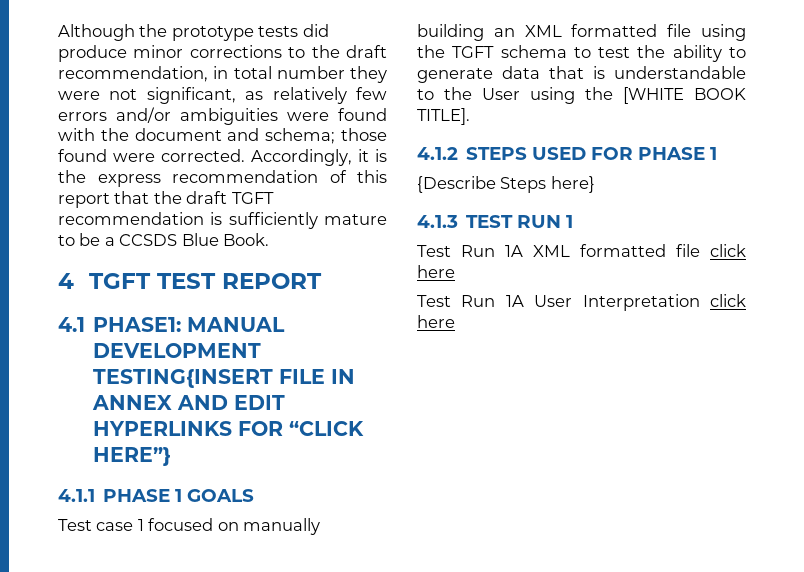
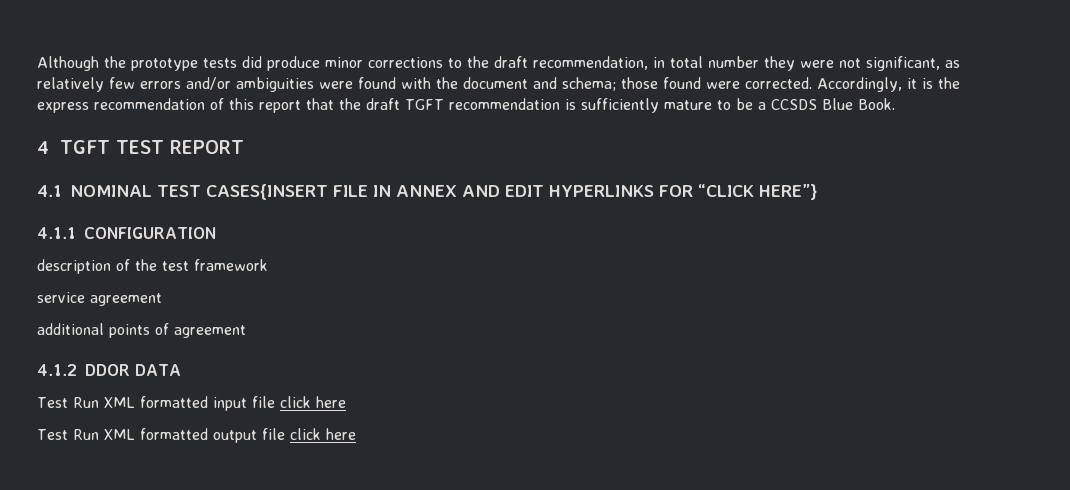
- 4.1 PHASE1: MANUAL DEVELOPMENT TESTING{INSERT FILE IN ANNEX AND EDIT HYPERLINKS FOR “CLICK HERE”}
+ 4.1 NOMINAL TEST CASES{INSERT FILE IN ANNEX AND EDIT HYPERLINKS FOR “CLICK HERE”}
- 4.1.1 PHASE 1 GOALS
- Test case 1 focused on manually building an XML formatted file using the TGFT schema to test the ability to generate data that is understandable to the User using the [WHITE BOOK TITLE].
- 4.1.2 STEPS USED FOR PHASE 1
- {Describe Steps here}
- 4.1.3 TEST RUN 1
- Test Run 1A XML formatted file click here
+ 4.1.1 CONFIGURATION
+ description of the test framework
+ service agreement
+ additional points of agreement
+ 4.1.2 DDOR DATA
+ Test Run XML formatted input file click here
- Test Run 1A User Interpretation click here
+ Test Run XML formatted output file click here

